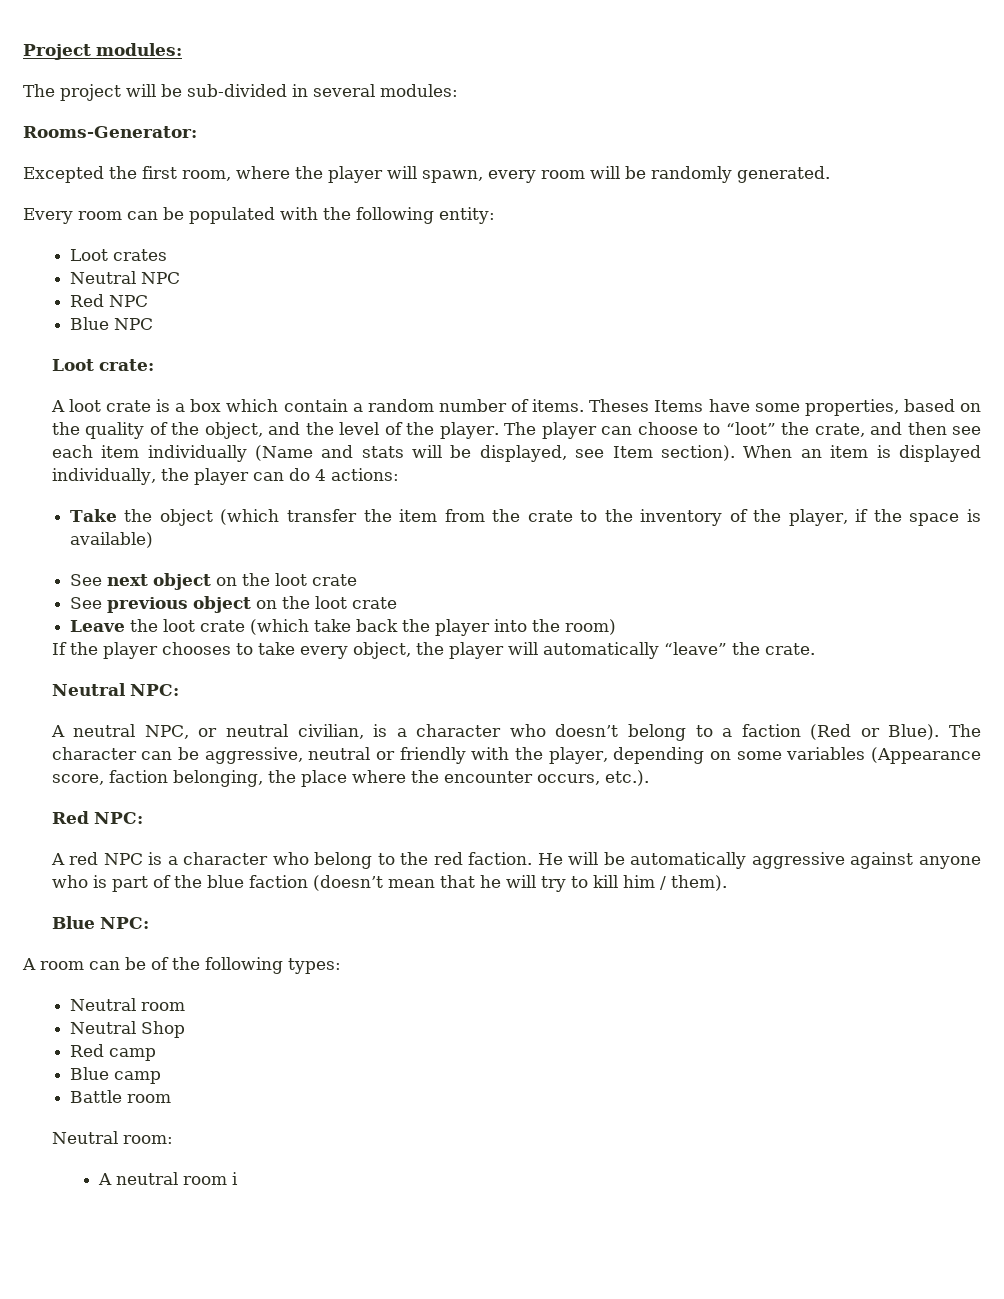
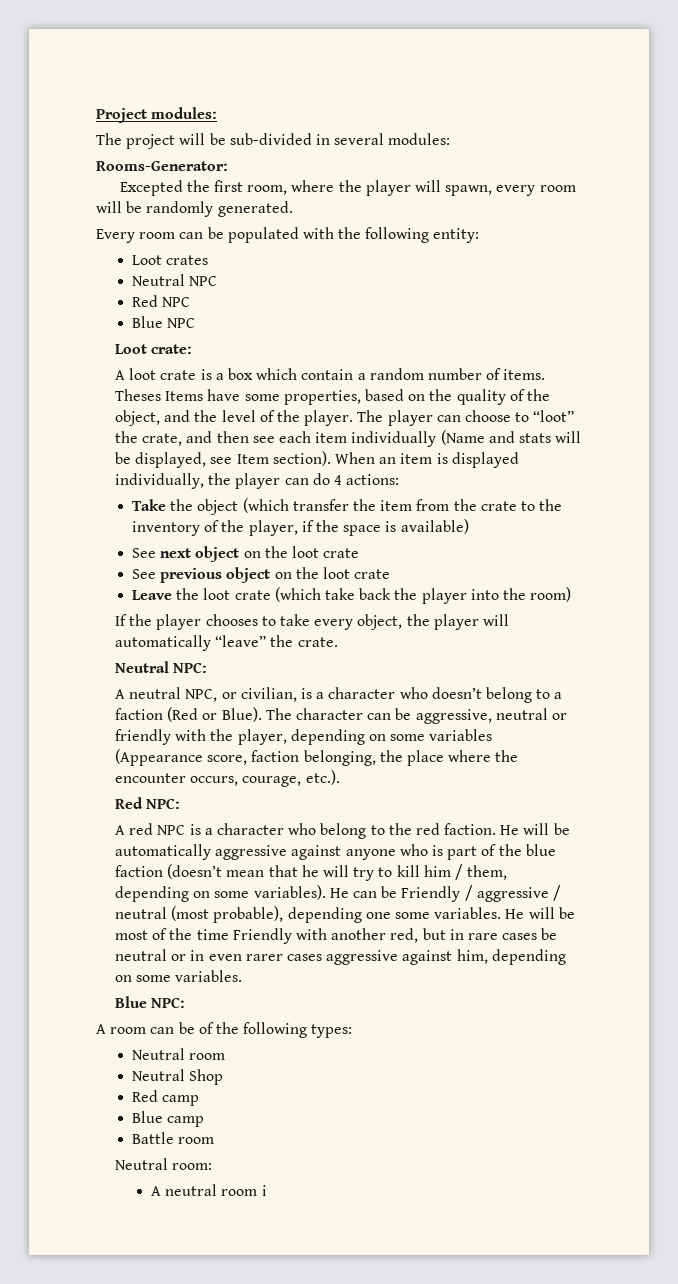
- A neutral NPC, or neutral civilian, is a character who doesn’t belong to a faction (Red or Blue).
+ A neutral NPC, or civilian, is a character who doesn’t belong to a faction (Red or Blue).
- The character can be aggressive, neutral or friendly with the player, depending on some variables (Appearance score, faction belonging, the place where the encounter occurs, etc.).
+ The character can be aggressive, neutral or friendly with the player, depending on some variables (Appearance score, faction belonging, the place where the encounter occurs, courage, etc.).
- He will be automatically aggressive against anyone who is part of the blue faction (doesn’t mean that he will try to kill him / them).
+ He will be automatically aggressive against anyone who is part of the blue faction (doesn’t mean that he will try to kill him / them, depending on some variables). He can be Friendly / aggressive / neutral (most probable), depending one some variables. He will be most of the time Friendly with another red, but in rare cases be neutral or in even rarer cases aggressive against him, depending on some variables.

